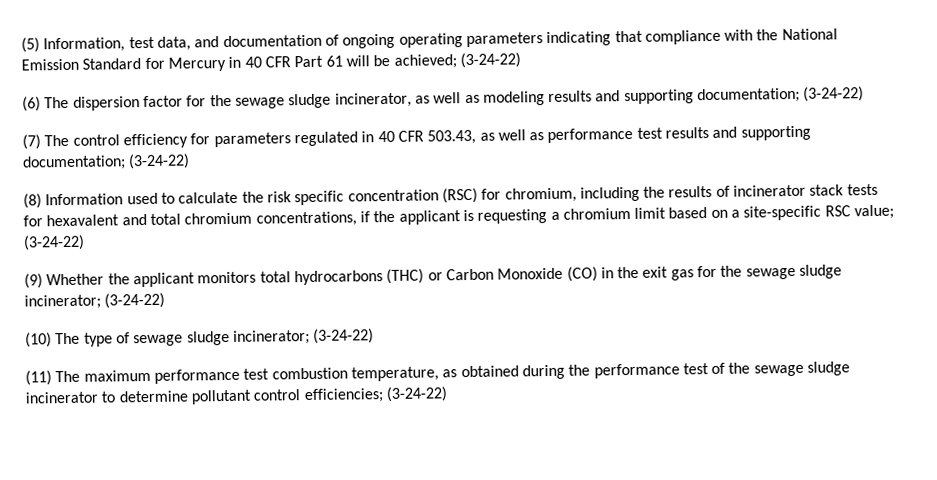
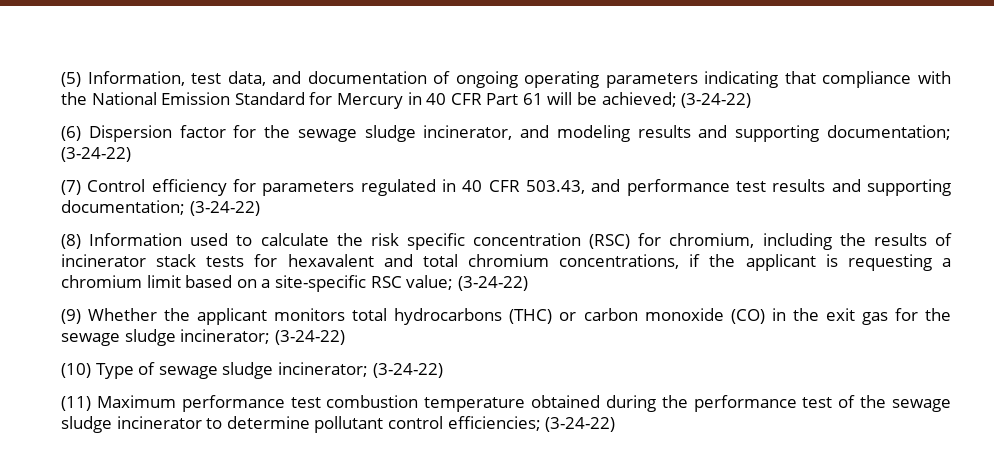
- (6) The dispersion factor for the sewage sludge incinerator, as well as modeling results and supporting documentation; (3-24-22)
+ (6) Dispersion factor for the sewage sludge incinerator, and modeling results and supporting documentation; (3-24-22)
- (7) The control efficiency for parameters regulated in 40 CFR 503.43, as well as performance test results and supporting documentation; (3-24-22)
+ (7) Control efficiency for parameters regulated in 40 CFR 503.43, and performance test results and supporting documentation; (3-24-22)
- (9) Whether the applicant monitors total hydrocarbons (THC) or Carbon Monoxide (CO) in the exit gas for the sewage sludge incinerator; (3-24-22)
+ (9) Whether the applicant monitors total hydrocarbons (THC) or carbon monoxide (CO) in the exit gas for the sewage sludge incinerator; (3-24-22)
- (10) The type of sewage sludge incinerator; (3-24-22)
+ (10) Type of sewage sludge incinerator; (3-24-22)
- (11) The maximum performance test combustion temperature, as obtained during the performance test of the sewage sludge incinerator to determine pollutant control efficiencies; (3-24-22)
+ (11) Maximum performance test combustion temperature obtained during the performance test of the sewage sludge incinerator to determine pollutant control efficiencies; (3-24-22)

